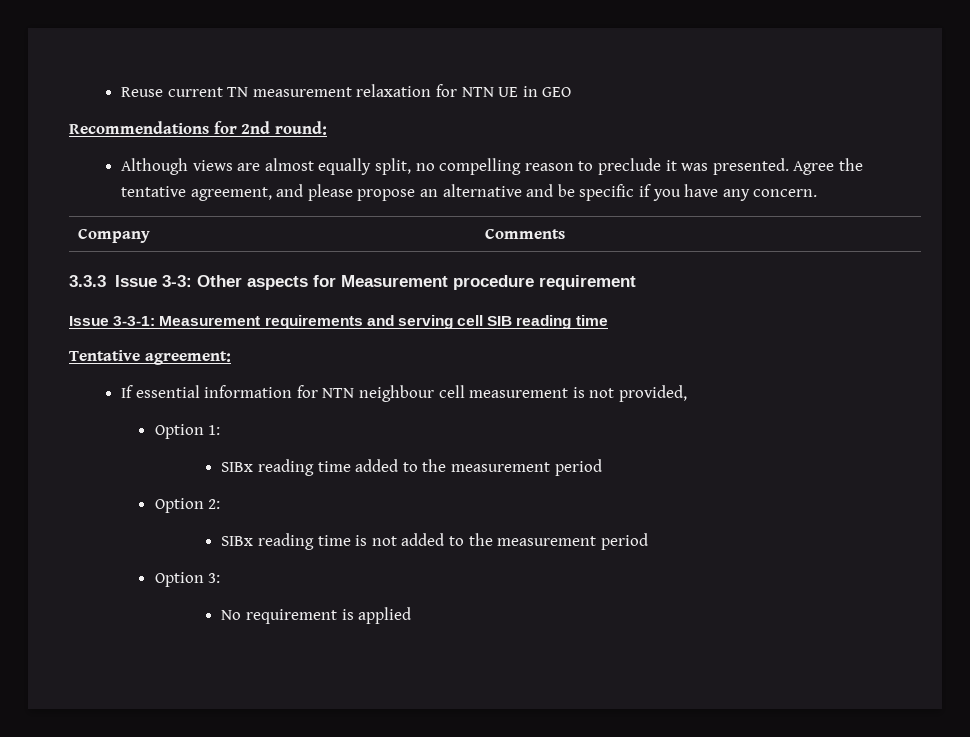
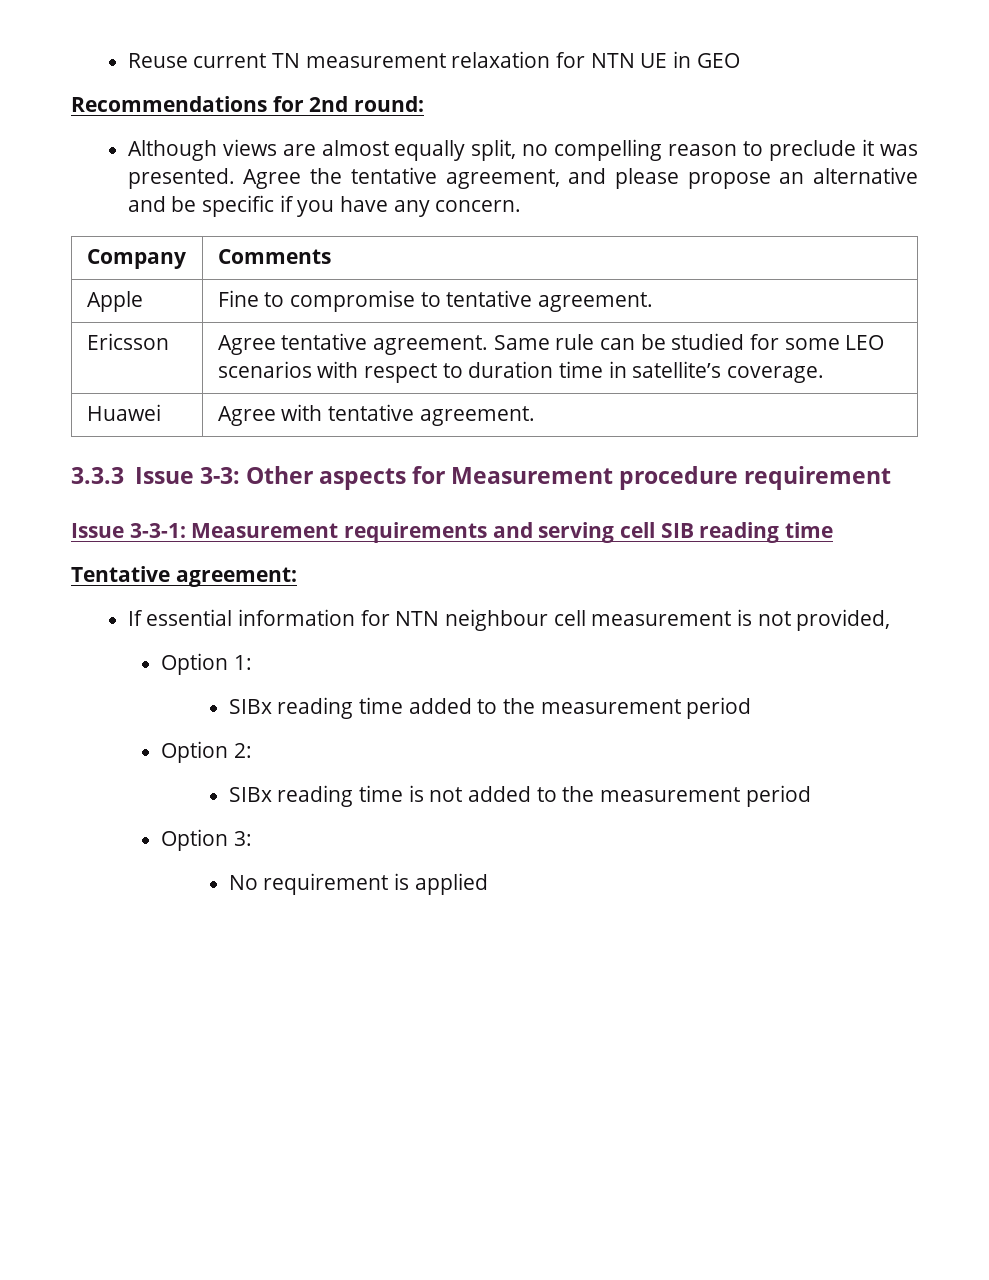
+ Apple | Fine to compromise to tentative agreement.
+ Ericsson | Agree tentative agreement. Same rule can be studied for some LEO scenarios with respect to duration time in satellite’s coverage.
+ Huawei | Agree with tentative agreement.

